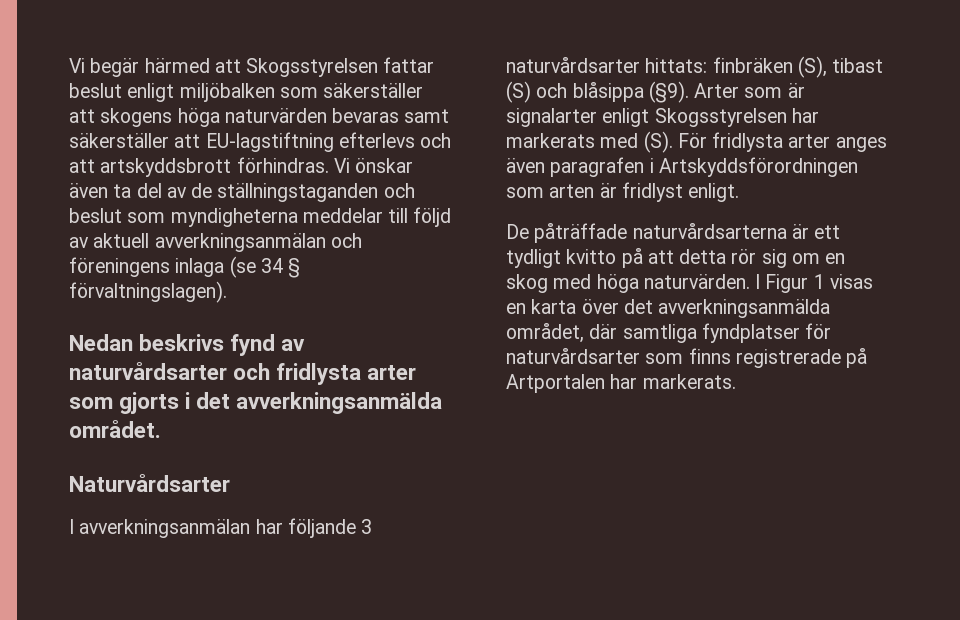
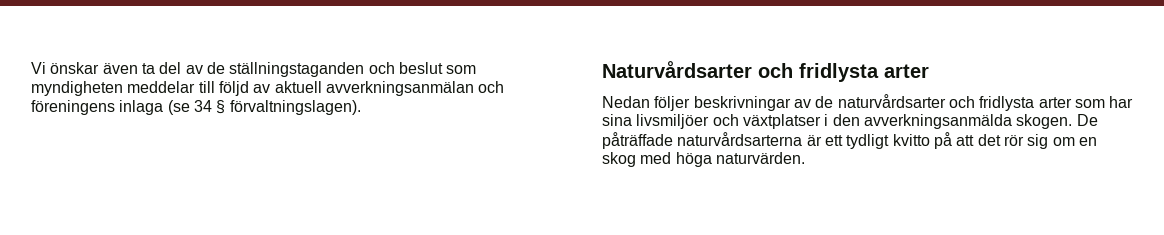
- Vi begär härmed att Skogsstyrelsen fattar beslut enligt miljöbalken som säkerställer att skogens höga naturvärden bevaras samt säkerställer att EU-lagstiftning efterlevs och att artskyddsbrott förhindras. Vi önskar även ta del av de ställningstaganden och beslut som myndigheterna meddelar till följd av aktuell avverkningsanmälan och föreningens inlaga (se 34 § förvaltningslagen).
+ Vi önskar även ta del av de ställningstaganden och beslut som myndigheten meddelar till följd av aktuell avverkningsanmälan och föreningens inlaga (se 34 § förvaltningslagen).
- Nedan beskrivs fynd av naturvårdsarter och fridlysta arter som gjorts i det avverkningsanmälda området.
- Naturvårdsarter
- I avverkningsanmälan har följande 3 naturvårdsarter hittats: finbräken (S), tibast (S) och blåsippa (§9). Arter som är signalarter enligt Skogsstyrelsen har markerats med (S). För fridlysta arter anges även paragrafen i Artskyddsförordningen som arten är fridlyst enligt.
- De påträffade naturvårdsarterna är ett tydligt kvitto på att detta rör sig om en skog med höga naturvärden. I Figur 1 visas en karta över det avverkningsanmälda området, där samtliga fyndplatser för naturvårdsarter som finns registrerade på Artportalen har markerats.
+ Naturvårdsarter och fridlysta arter
+ Nedan följer beskrivningar av de naturvårdsarter och fridlysta arter som har sina livsmiljöer och växtplatser i den avverkningsanmälda skogen. De påträffade naturvårdsarterna är ett tydligt kvitto på att det rör sig om en skog med höga naturvärden.

